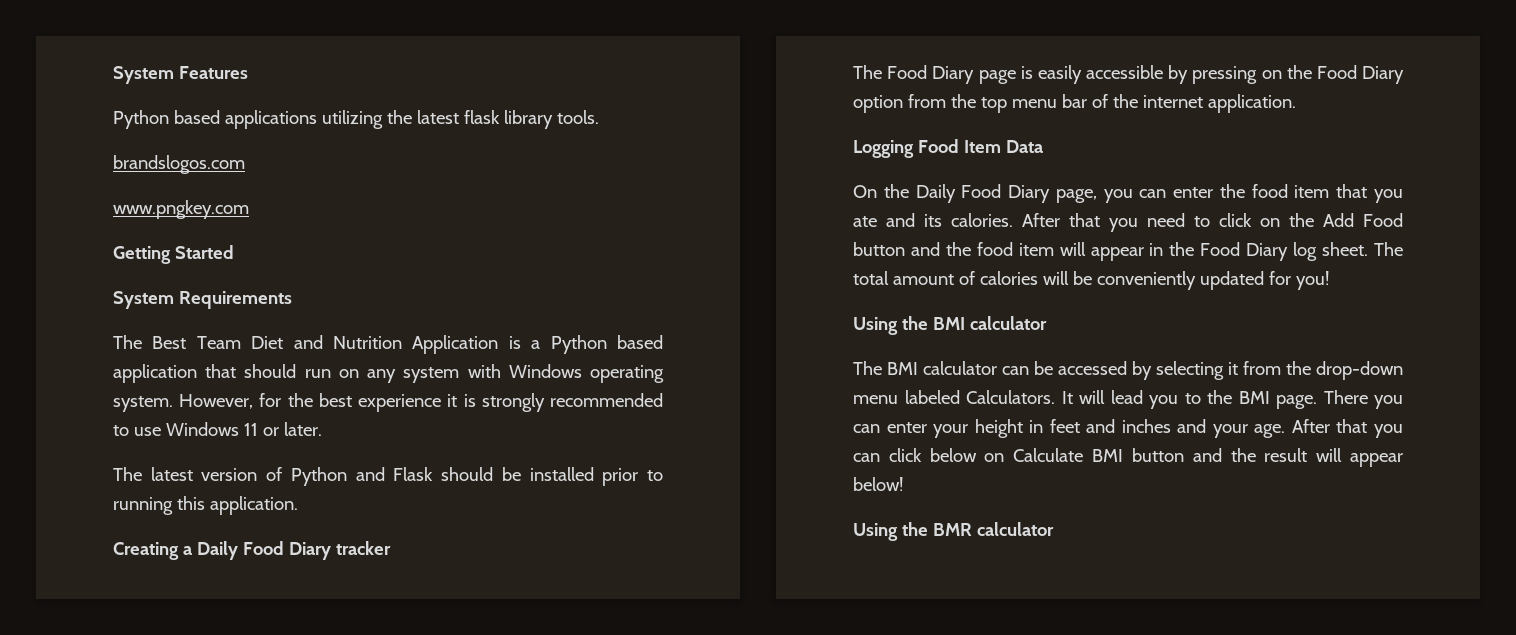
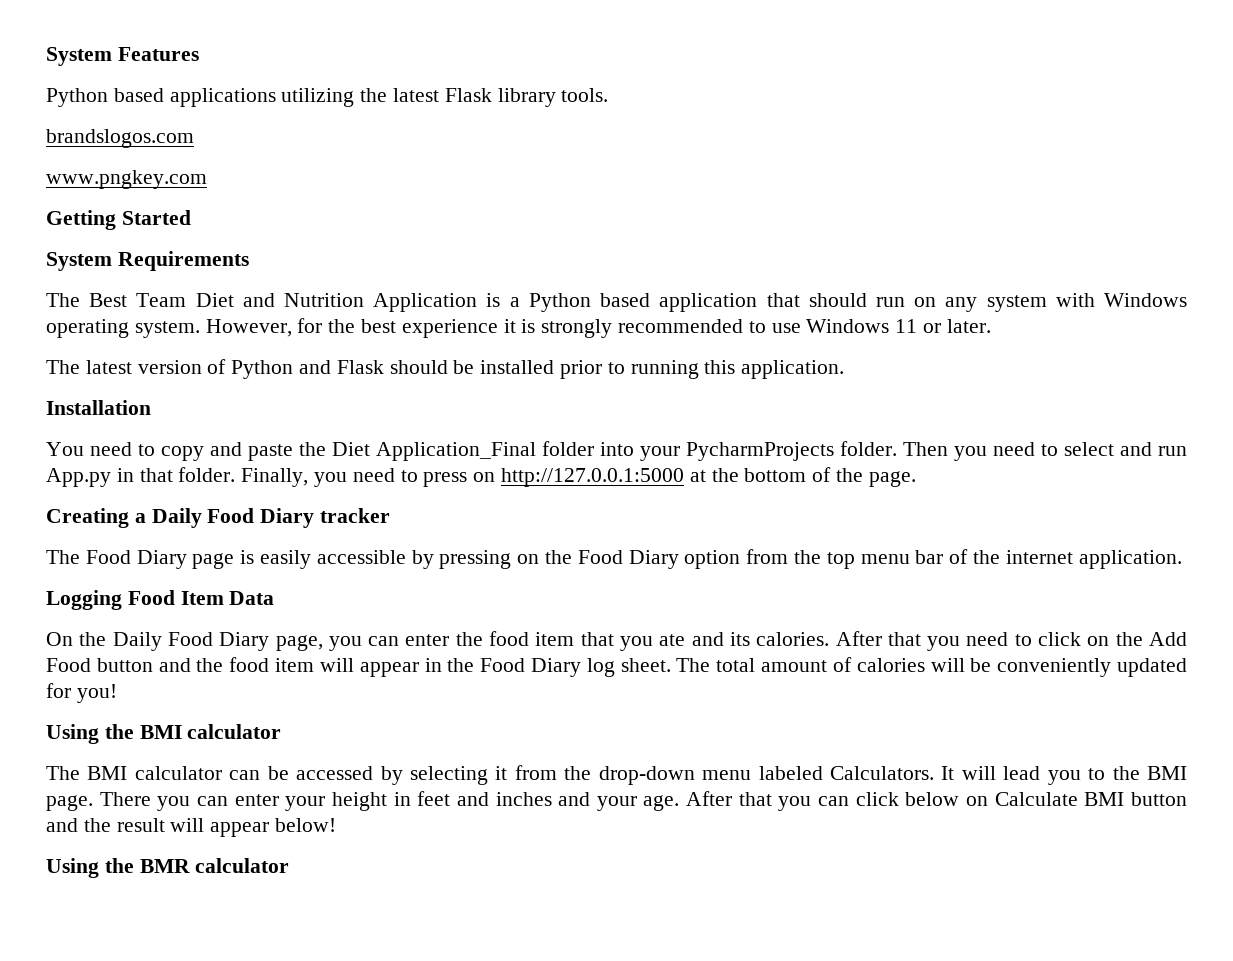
- Python based applications utilizing the latest flask library tools.
+ Python based applications utilizing the latest Flask library tools.
+ Installation
+ You need to copy and paste the Diet Application_Final folder into your PycharmProjects folder. Then you need to select and run App.py in that folder. Finally, you need to press on http://127.0.0.1:5000 at the bottom of the page.

